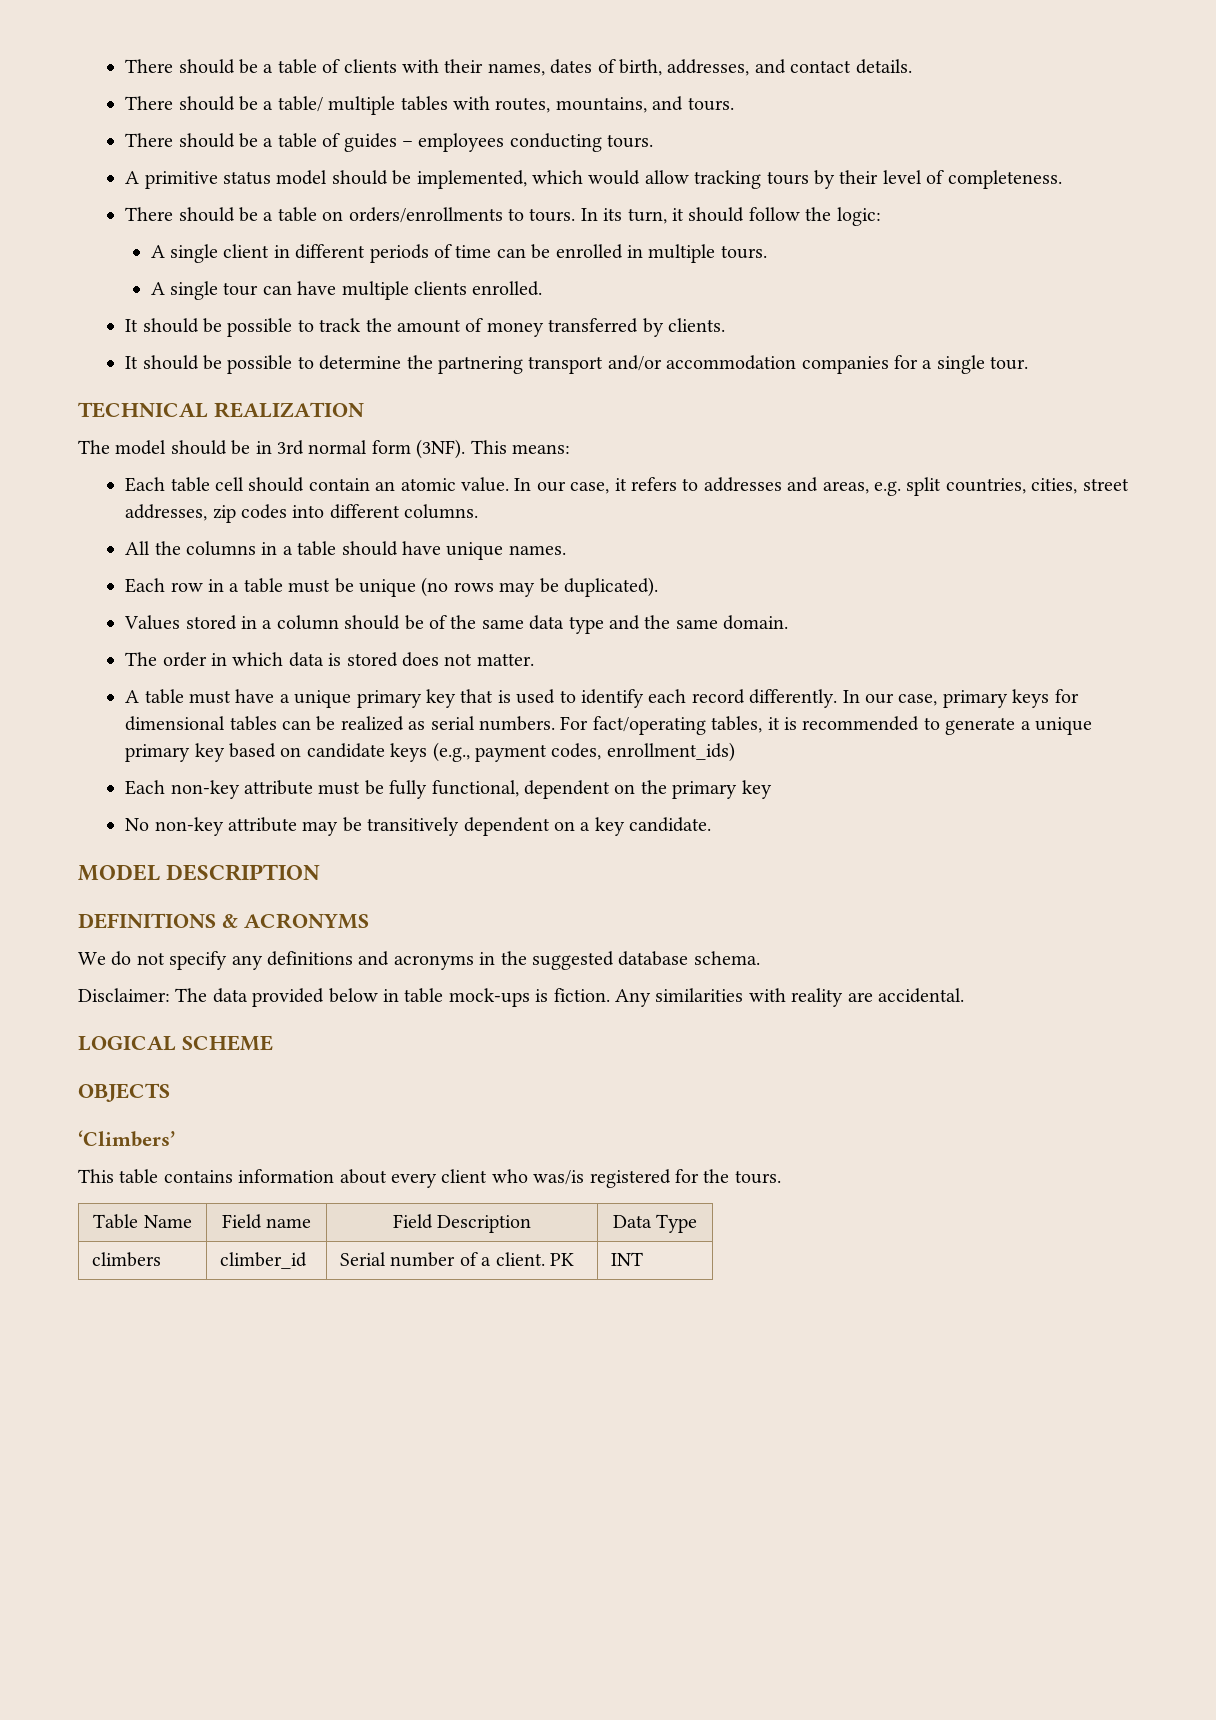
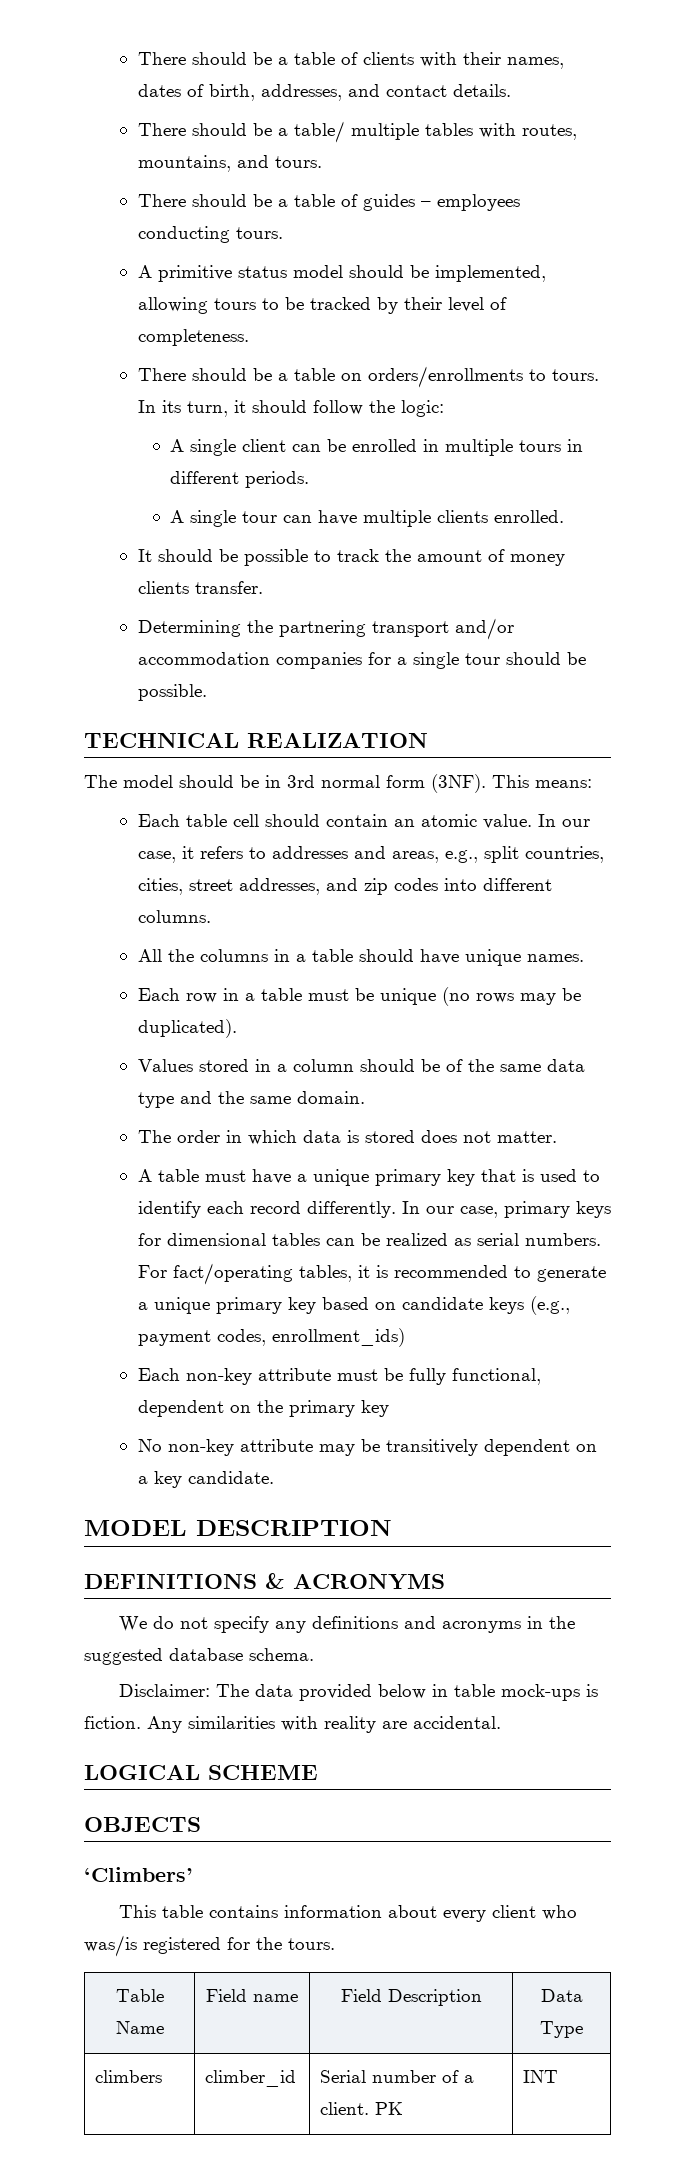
- A primitive status model should be implemented, which would allow tracking tours by their level of completeness.
+ A primitive status model should be implemented, allowing tours to be tracked by their level of completeness.
- A single client in different periods of time can be enrolled in multiple tours.
+ A single client can be enrolled in multiple tours in different periods.
- It should be possible to track the amount of money transferred by clients.
- It should be possible to determine the partnering transport and/or accommodation companies for a single tour.
+ It should be possible to track the amount of money clients transfer.
+ Determining the partnering transport and/or accommodation companies for a single tour should be possible.
- In our case, it refers to addresses and areas, e.g. split countries, cities, street addresses, zip codes into different columns.
+ In our case, it refers to addresses and areas, e.g., split countries, cities, street addresses, and zip codes into different columns.

